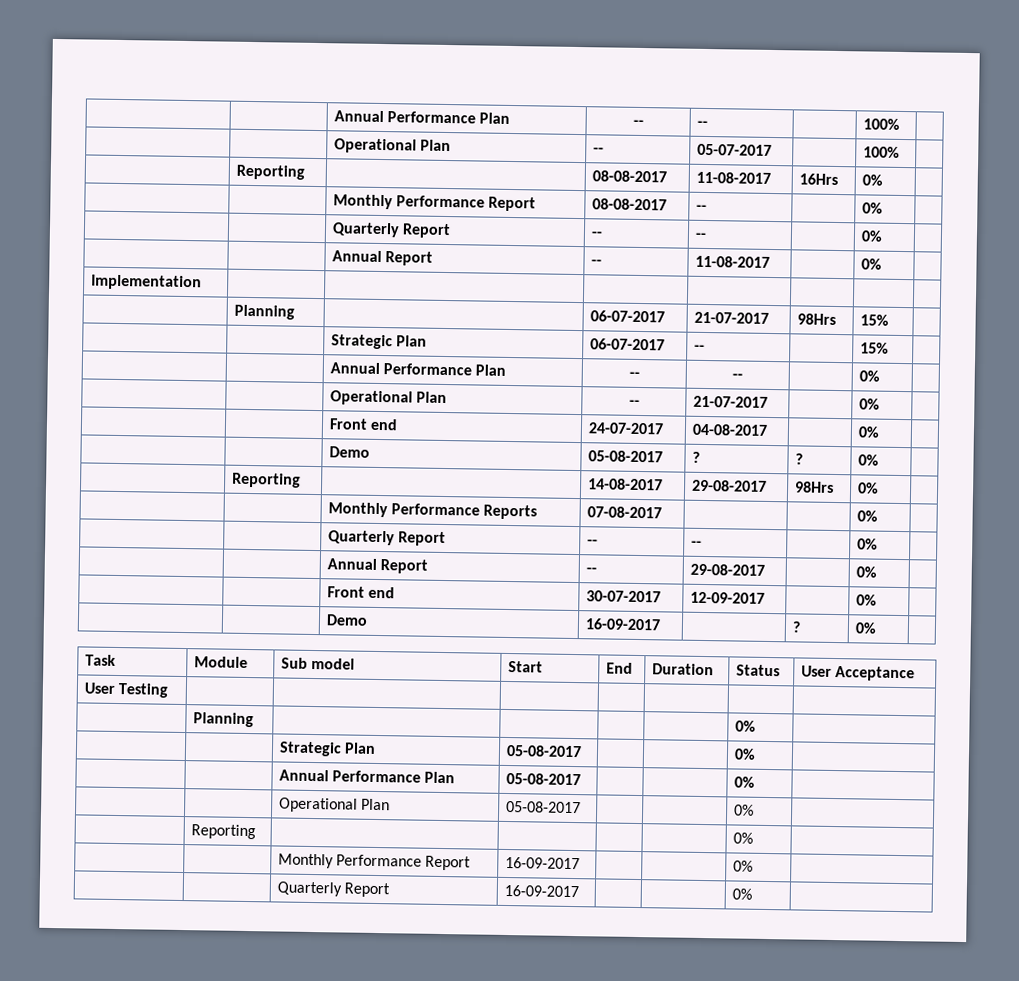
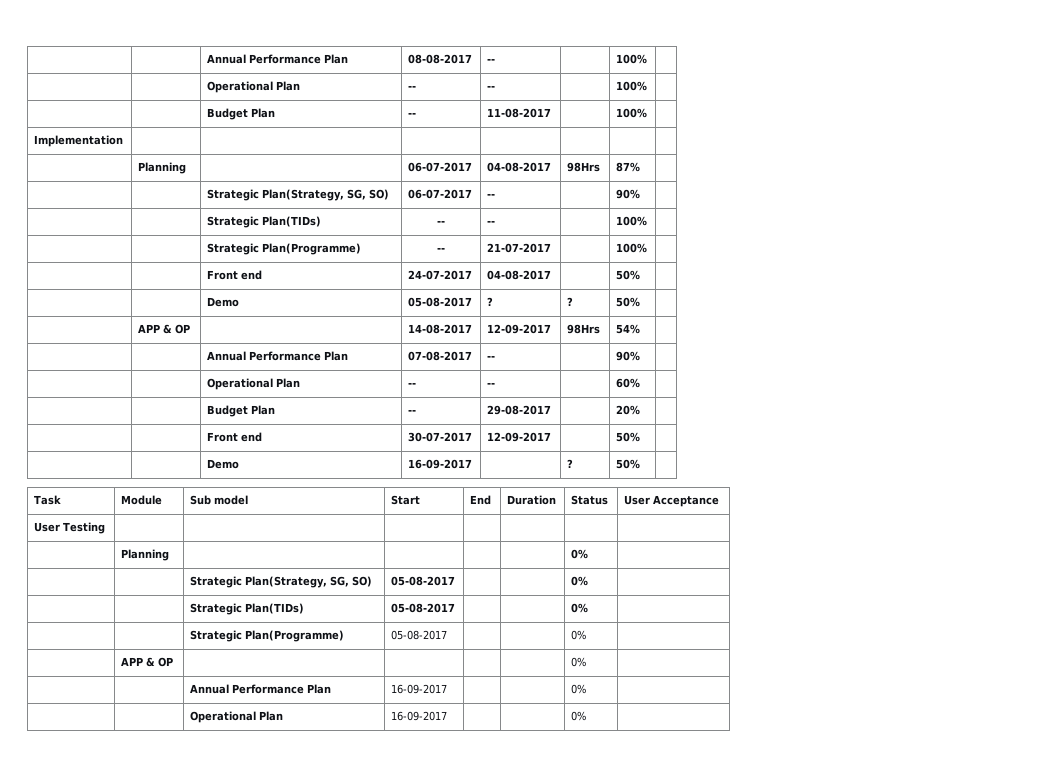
- | | Annual Performance Plan | -- | -- | | 100% |
+ | | Annual Performance Plan | 08-08-2017 | -- | | 100% |
- | | Operational Plan | -- | 05-07-2017 | | 100% |
- | Reporting | | 08-08-2017 | 11-08-2017 | 16Hrs | 0% |
- | | Monthly Performance Report | 08-08-2017 | -- | | 0% |
- | | Quarterly Report | -- | -- | | 0% |
- | | Annual Report | -- | 11-08-2017 | | 0% |
+ | | Operational Plan | -- | -- | | 100% |
+ | | Budget Plan | -- | 11-08-2017 | | 100% |
- | Planning | | 06-07-2017 | 21-07-2017 | 98Hrs | 15% |
- | | Strategic Plan | 06-07-2017 | -- | | 15% |
- | | Annual Performance Plan | -- | -- | | 0% |
- | | Operational Plan | -- | 21-07-2017 | | 0% |
+ | Planning | | 06-07-2017 | 04-08-2017 | 98Hrs | 87% |
+ | | Strategic Plan(Strategy, SG, SO) | 06-07-2017 | -- | | 90% |
+ | | Strategic Plan(TIDs) | -- | -- | | 100% |
+ | | Strategic Plan(Programme) | -- | 21-07-2017 | | 100% |
- | | Front end | 24-07-2017 | 04-08-2017 | | 0% |
+ | | Front end | 24-07-2017 | 04-08-2017 | | 50% |
- | | Demo | 05-08-2017 | ? | ? | 0% |
- | Reporting | | 14-08-2017 | 29-08-2017 | 98Hrs | 0% |
- | | Monthly Performance Reports | 07-08-2017 | | | 0% |
- | | Quarterly Report | -- | -- | | 0% |
- | | Annual Report | -- | 29-08-2017 | | 0% |
+ | | Demo | 05-08-2017 | ? | ? | 50% |
+ | APP & OP | | 14-08-2017 | 12-09-2017 | 98Hrs | 54% |
+ | | Annual Performance Plan | 07-08-2017 | -- | | 90% |
+ | | Operational Plan | -- | -- | | 60% |
+ | | Budget Plan | -- | 29-08-2017 | | 20% |
- | | Front end | 30-07-2017 | 12-09-2017 | | 0% |
+ | | Front end | 30-07-2017 | 12-09-2017 | | 50% |
- | | Demo | 16-09-2017 | | ? | 0% |
+ | | Demo | 16-09-2017 | | ? | 50% |
- | | Strategic Plan | 05-08-2017 | | | 0% |
- | | Annual Performance Plan | 05-08-2017 | | | 0% |
- | | Operational Plan | 05-08-2017 | | | 0% |
- | Reporting | | | | | 0% |
- | | Monthly Performance Report | 16-09-2017 | | | 0% |
- | | Quarterly Report | 16-09-2017 | | | 0% |
+ | | Strategic Plan(Strategy, SG, SO) | 05-08-2017 | | | 0% |
+ | | Strategic Plan(TIDs) | 05-08-2017 | | | 0% |
+ | | Strategic Plan(Programme) | 05-08-2017 | | | 0% |
+ | APP & OP | | | | | 0% |
+ | | Annual Performance Plan | 16-09-2017 | | | 0% |
+ | | Operational Plan | 16-09-2017 | | | 0% |

